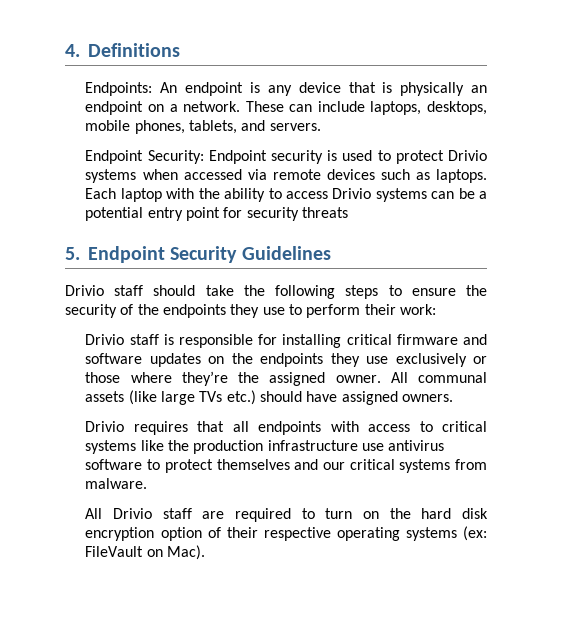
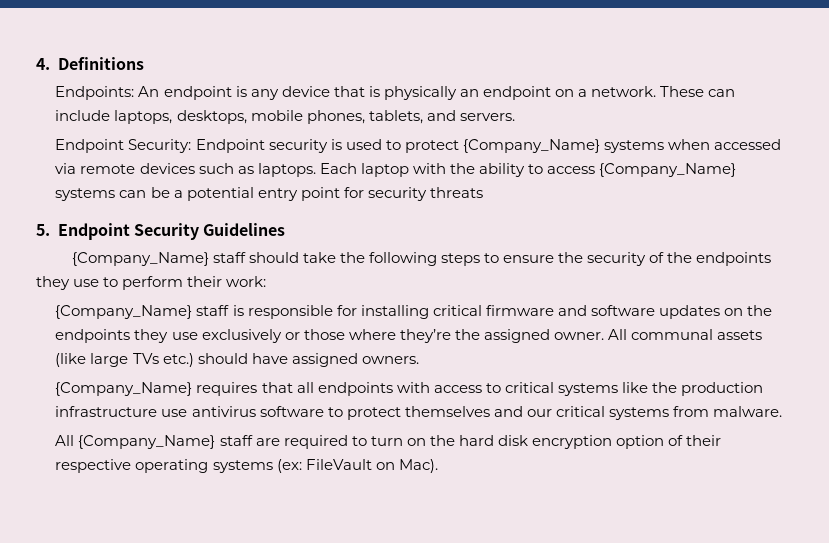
- Endpoint Security: Endpoint security is used to protect Drivio systems when accessed via remote devices such as laptops.
+ Endpoint Security: Endpoint security is used to protect {Company_Name} systems when accessed via remote devices such as laptops.
- Each laptop with the ability to access Drivio systems can be a potential entry point for security threats
+ Each laptop with the ability to access {Company_Name} systems can be a potential entry point for security threats
- Drivio staff should take the following steps to ensure the security of the endpoints they use to perform their work:
+ {Company_Name} staff should take the following steps to ensure the security of the endpoints they use to perform their work:
- Drivio staff is responsible for installing critical firmware and software updates on the endpoints they use exclusively or those where they’re the assigned owner.
+ {Company_Name} staff is responsible for installing critical firmware and software updates on the endpoints they use exclusively or those where they’re the assigned owner.
- Drivio requires that all endpoints with access to critical systems like the production infrastructure use antivirus software to protect themselves and our critical systems from malware.
+ {Company_Name} requires that all endpoints with access to critical systems like the production infrastructure use antivirus software to protect themselves and our critical systems from malware.
- All Drivio staff are required to turn on the hard disk encryption option of their respective operating systems (ex: FileVault on Mac).
+ All {Company_Name} staff are required to turn on the hard disk encryption option of their respective operating systems (ex: FileVault on Mac).

